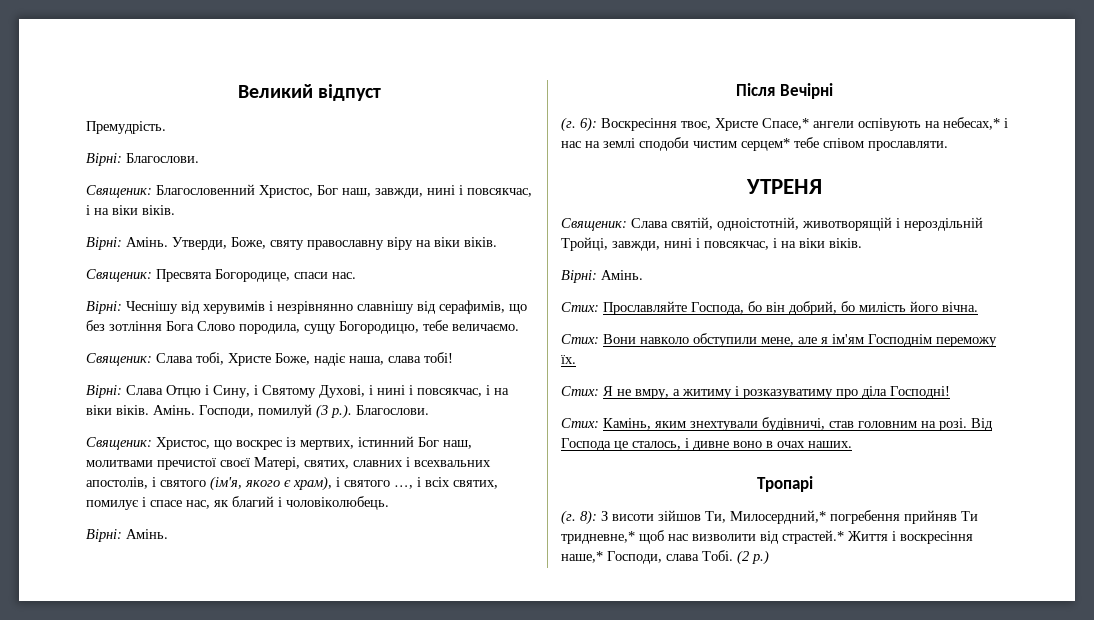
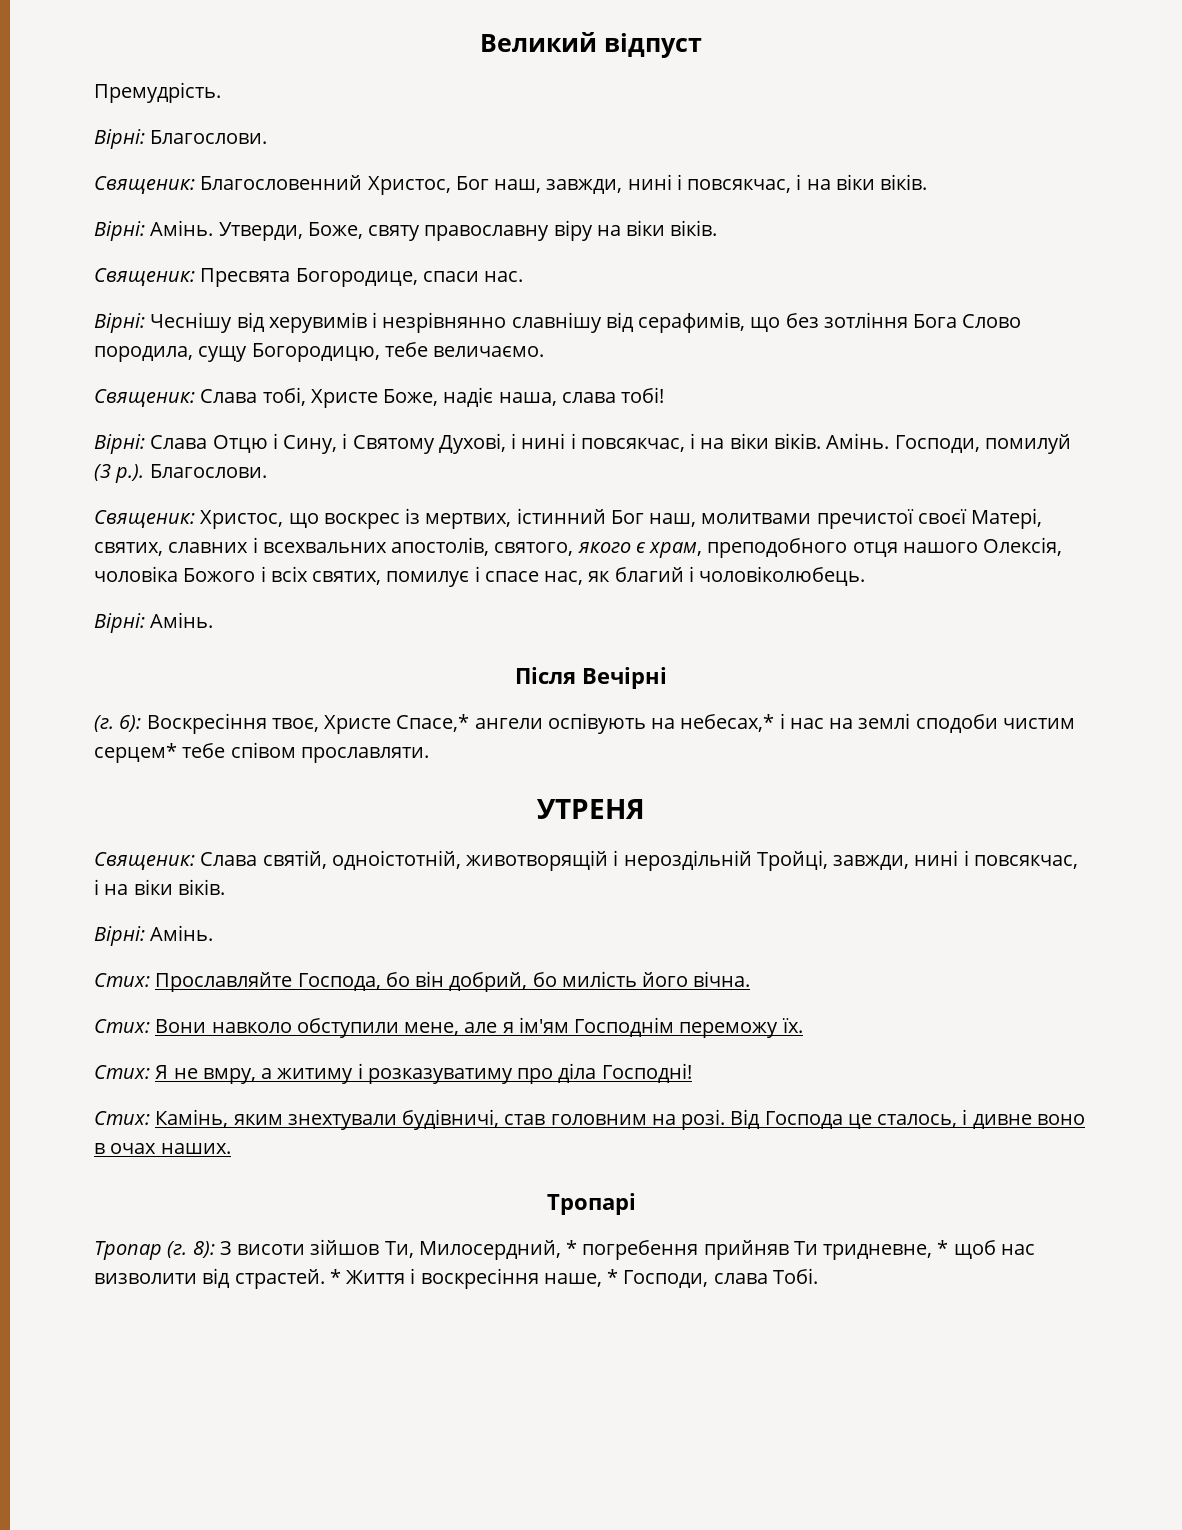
- Священик: Христос, що воскрес із мертвих, істинний Бог наш, молитвами пречистої своєї Матері, святих, славних і всехвальних апостолів, і святого (ім'я, якого є храм), і святого …, і всіх святих, помилує і спасе нас, як благий і чоловіколюбець.
+ Священик: Христос, що воскрес із мертвих, істинний Бог наш, молитвами пречистої своєї Матері, святих, славних і всехвальних апостолів, святого, якого є храм, преподобного отця нашого Олексія, чоловіка Божого і всіх святих, помилує і спасе нас, як благий і чоловіколюбець.
- (г. 8): З висоти зійшов Ти, Милосердний,* погребення прийняв Ти тридневне,* щоб нас визволити від страстей.* Життя і воскресіння наше,* Господи, слава Тобі. (2 р.)
+ Тропар (г. 8): З висоти зійшов Ти, Милосердний, * погребення прийняв Ти тридневне, * щоб нас визволити від страстей. * Життя і воскресіння наше, * Господи, слава Тобі.

